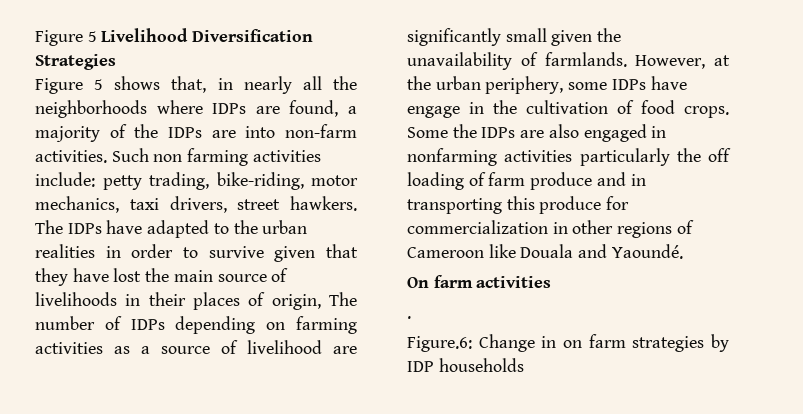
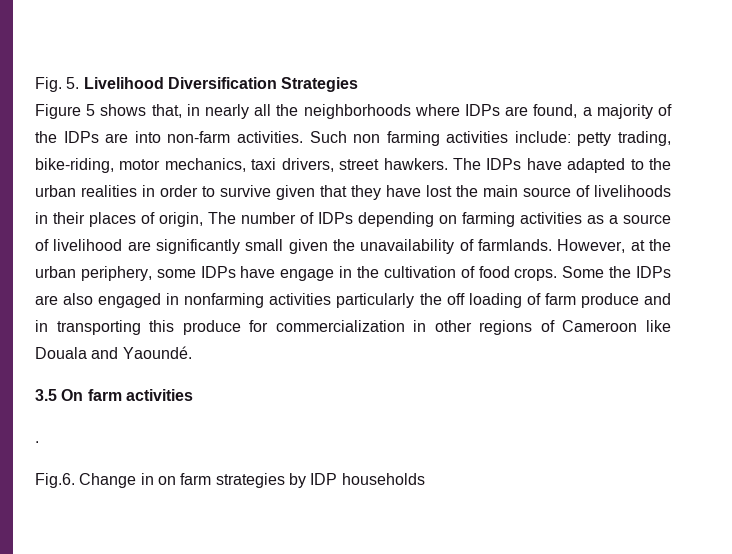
- Figure 5 Livelihood Diversification Strategies
+ Fig. 5. Livelihood Diversification Strategies
- On farm activities
+ 3.5 On farm activities
- Figure.6: Change in on farm strategies by IDP households
+ Fig.6. Change in on farm strategies by IDP households

